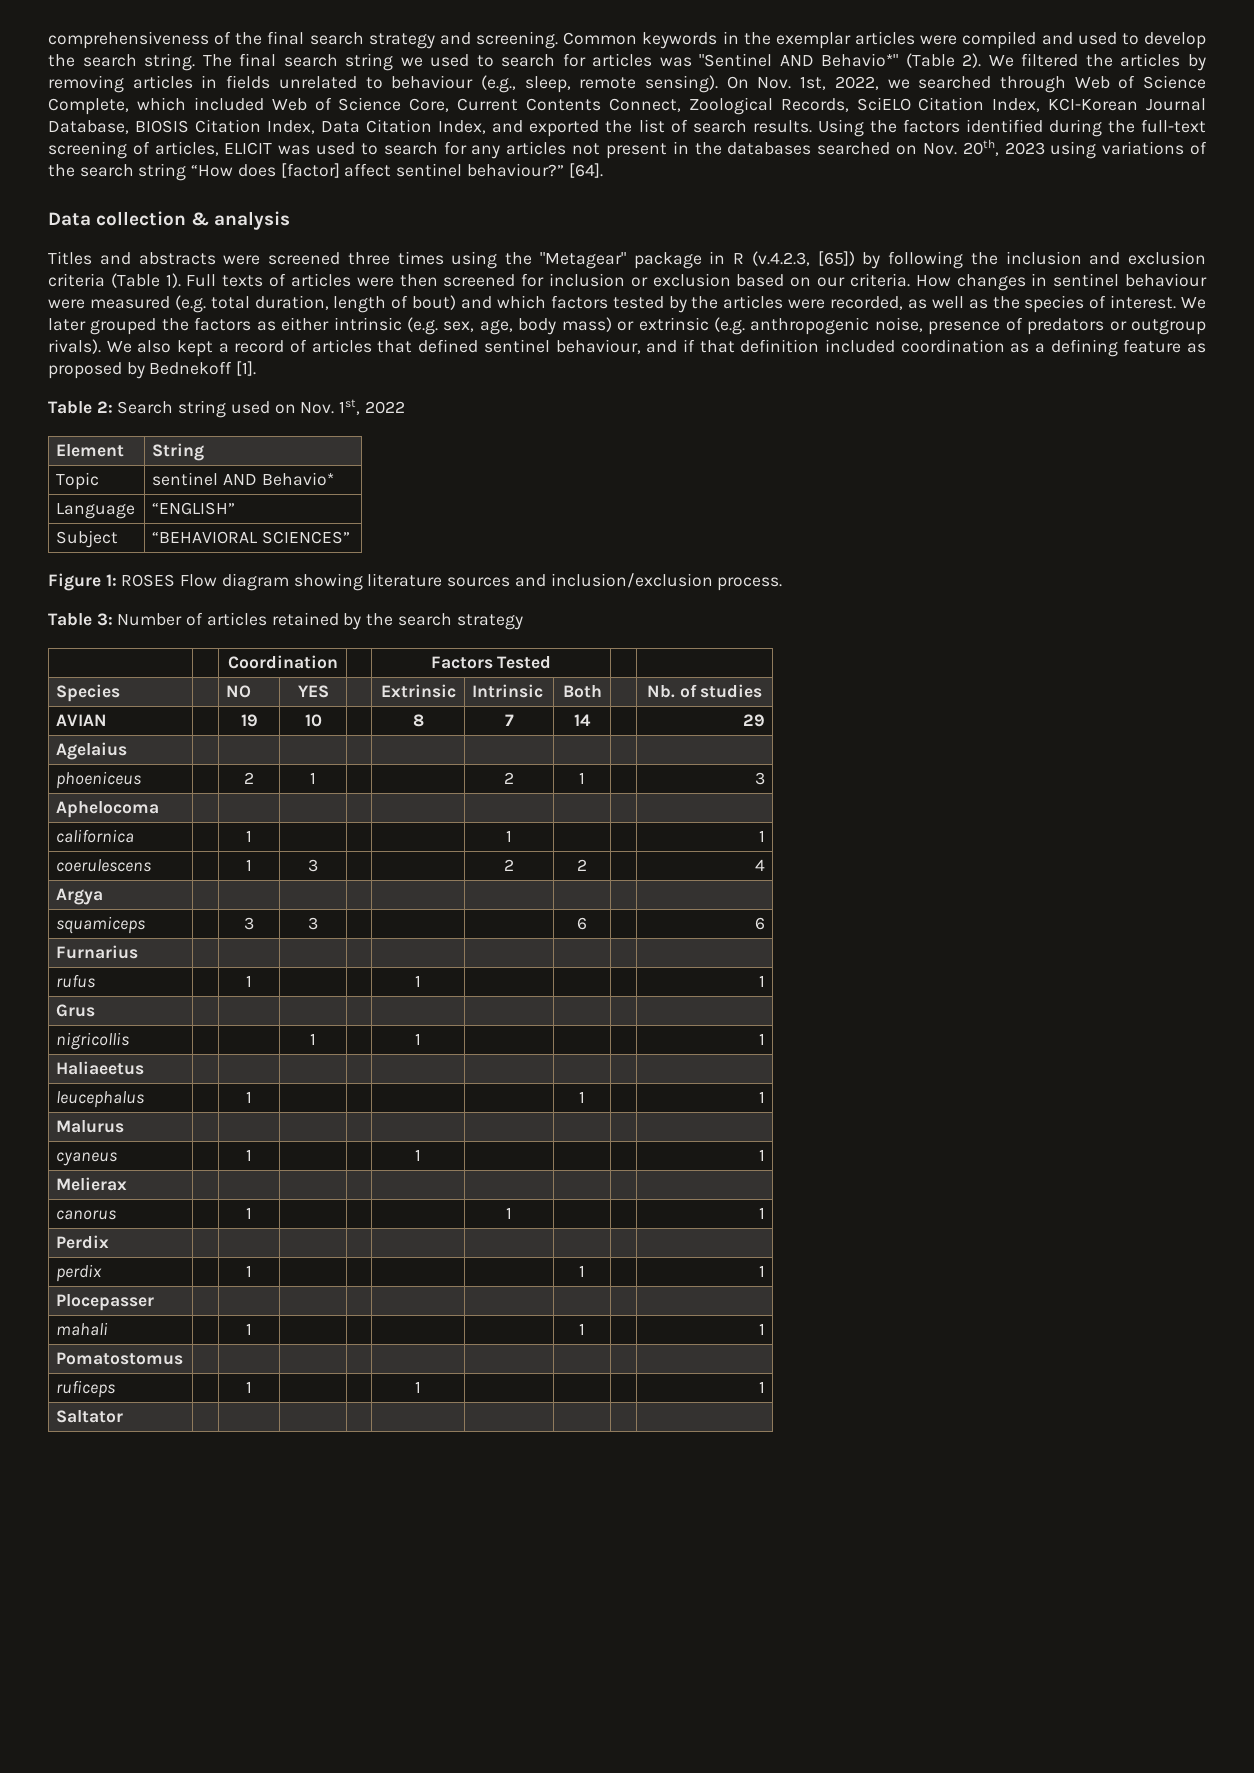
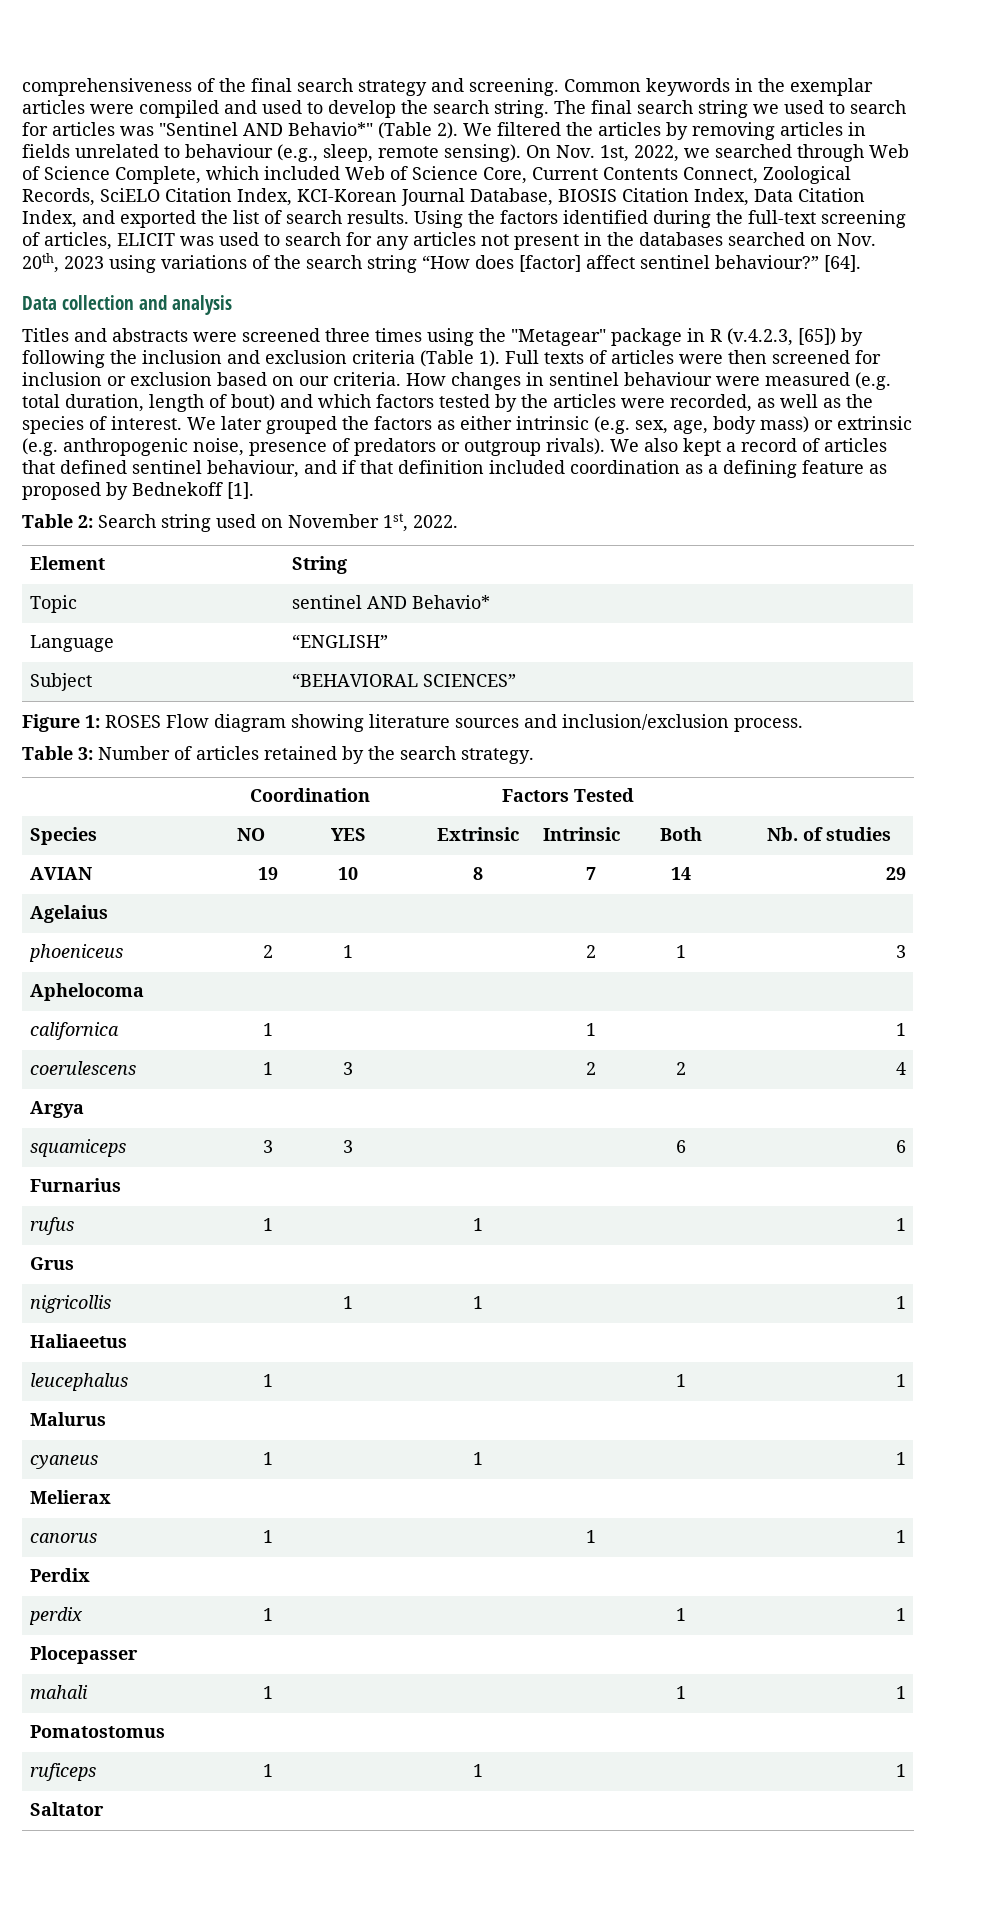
- Data collection & analysis
+ Data collection and analysis
- Table 2: Search string used on Nov. 1st, 2022
+ Table 2: Search string used on November 1st, 2022.
- Table 3: Number of articles retained by the search strategy
+ Table 3: Number of articles retained by the search strategy.

